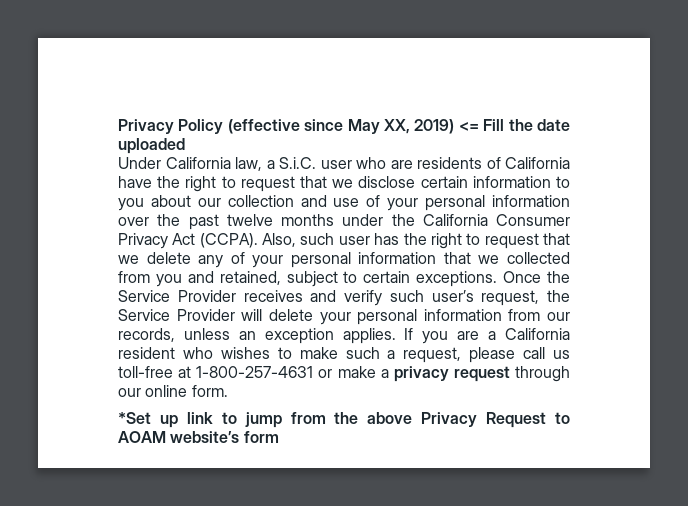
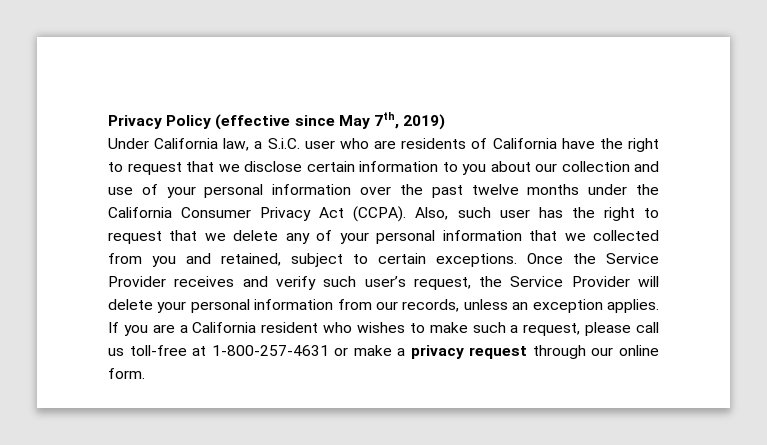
- Privacy Policy (effective since May XX, 2019) <= Fill the date uploaded
+ Privacy Policy (effective since May 7th, 2019)
- *Set up link to jump from the above Privacy Request to AOAM website’s form

